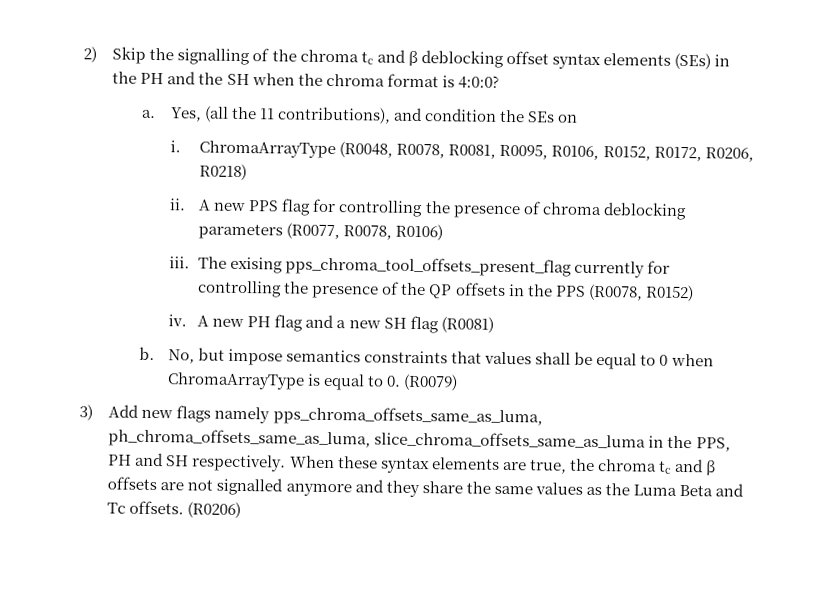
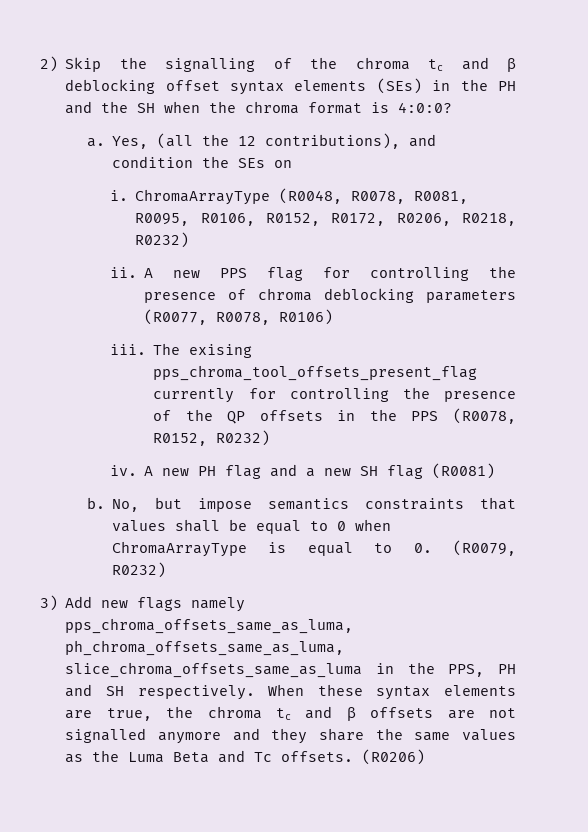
- Yes, (all the 11 contributions), and condition the SEs on
+ Yes, (all the 12 contributions), and condition the SEs on
- ChromaArrayType (R0048, R0078, R0081, R0095, R0106, R0152, R0172, R0206, R0218)
+ ChromaArrayType (R0048, R0078, R0081, R0095, R0106, R0152, R0172, R0206, R0218, R0232)
- The exising pps_chroma_tool_offsets_present_flag currently for controlling the presence of the QP offsets in the PPS (R0078, R0152)
+ The exising pps_chroma_tool_offsets_present_flag currently for controlling the presence of the QP offsets in the PPS (R0078, R0152, R0232)
- No, but impose semantics constraints that values shall be equal to 0 when ChromaArrayType is equal to 0. (R0079)
+ No, but impose semantics constraints that values shall be equal to 0 when ChromaArrayType is equal to 0. (R0079, R0232)

